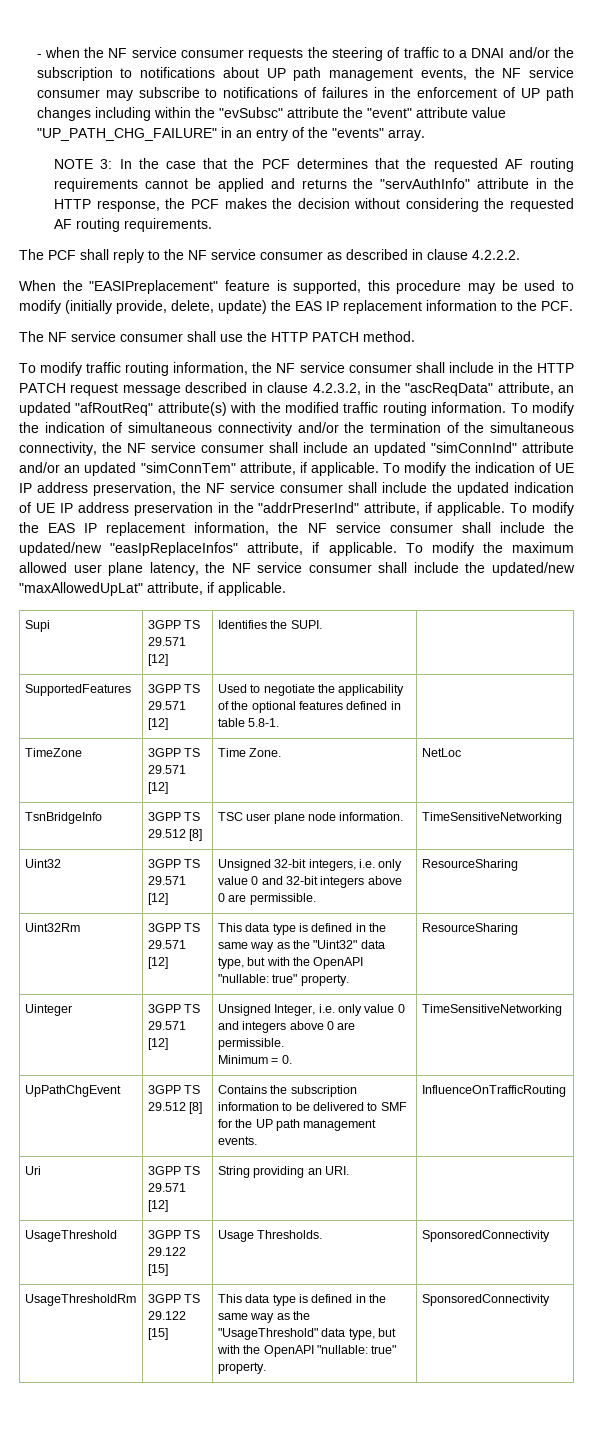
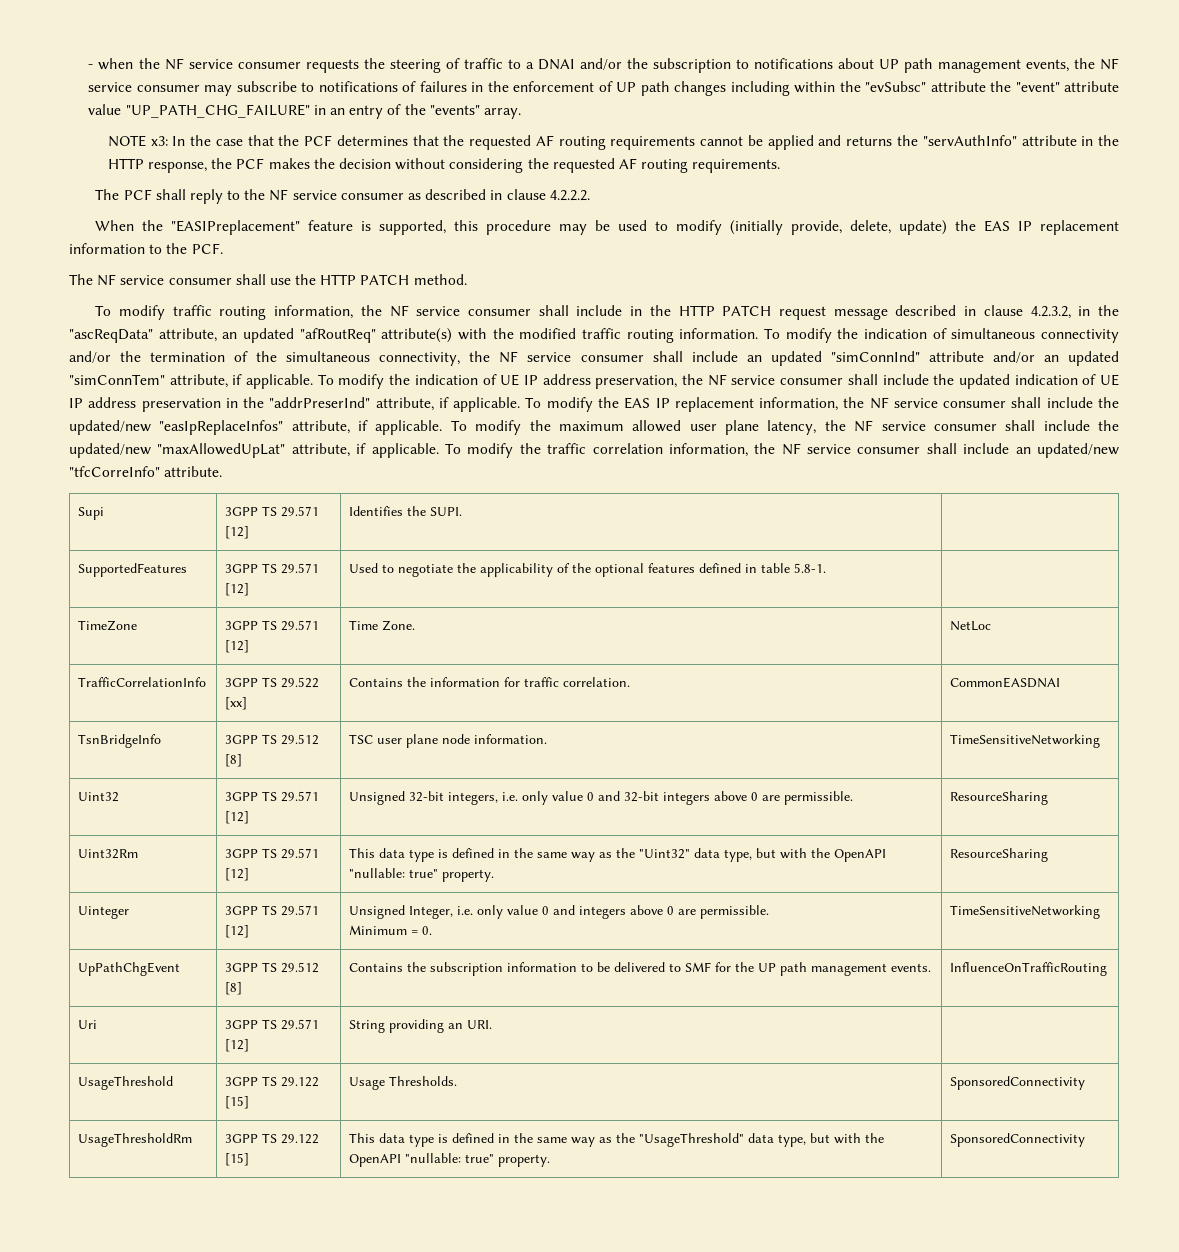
- NOTE 3: In the case that the PCF determines that the requested AF routing requirements cannot be applied and returns the "servAuthInfo" attribute in the HTTP response, the PCF makes the decision without considering the requested AF routing requirements.
+ NOTE x3: In the case that the PCF determines that the requested AF routing requirements cannot be applied and returns the "servAuthInfo" attribute in the HTTP response, the PCF makes the decision without considering the requested AF routing requirements.
+ To modify the traffic correlation information, the NF service consumer shall include an updated/new "tfcCorreInfo" attribute.
+ TrafficCorrelationInfo | 3GPP TS 29.522 [xx] | Contains the information for traffic correlation. | CommonEASDNAI

